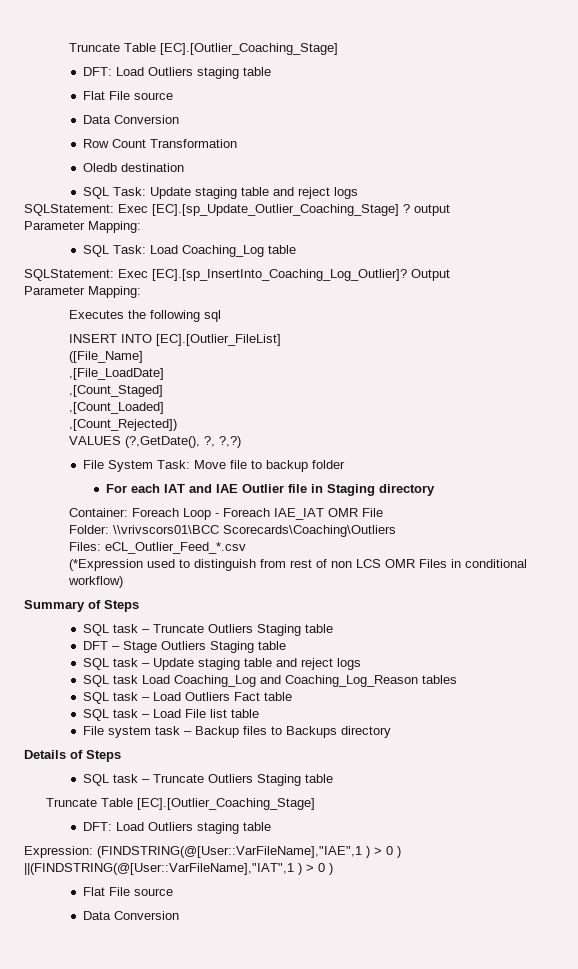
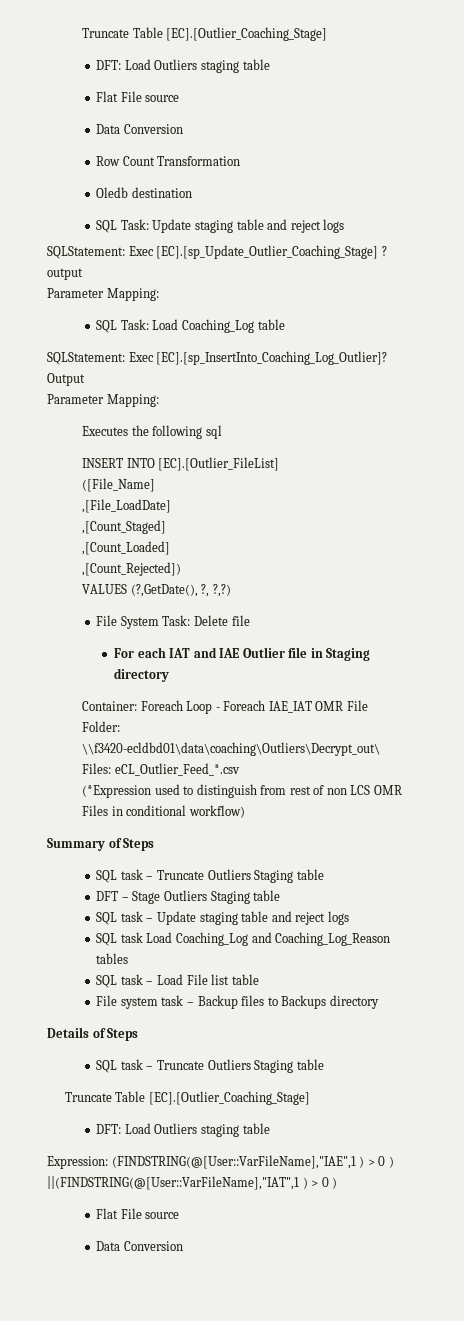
- File System Task: Move file to backup folder
+ File System Task: Delete file
- Folder: \\vrivscors01\BCC Scorecards\Coaching\Outliers
+ Folder: \\f3420-ecldbd01\data\coaching\Outliers\Decrypt_out\
- SQL task – Load Outliers Fact table

